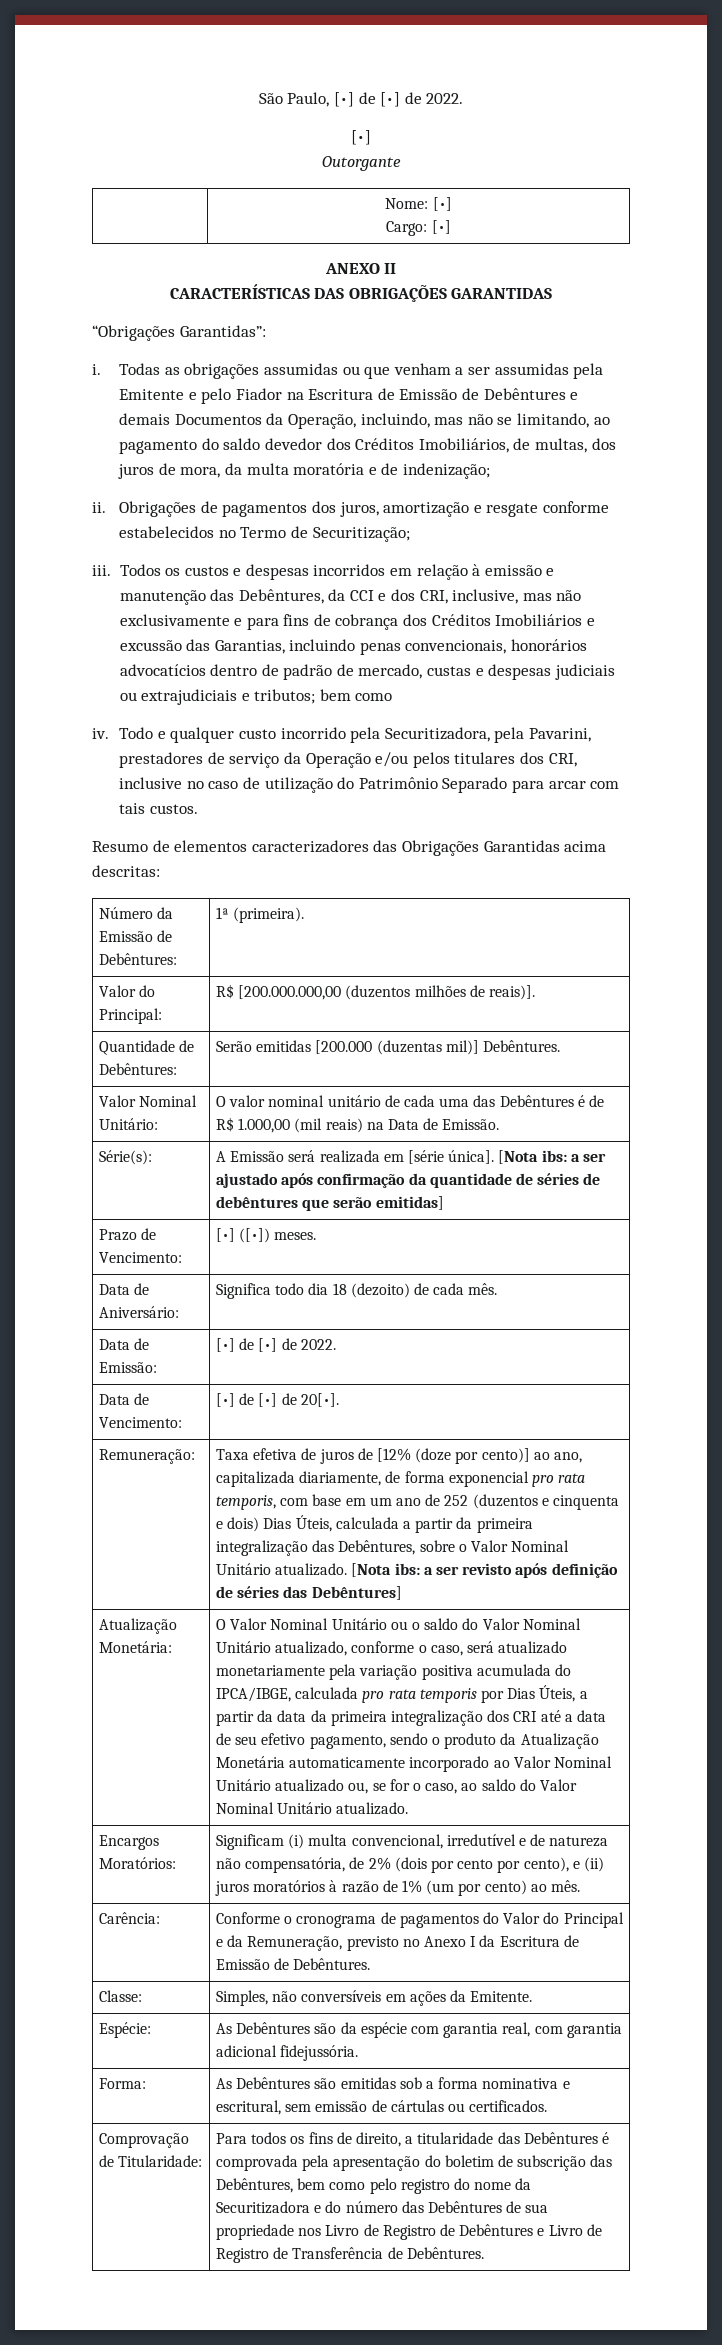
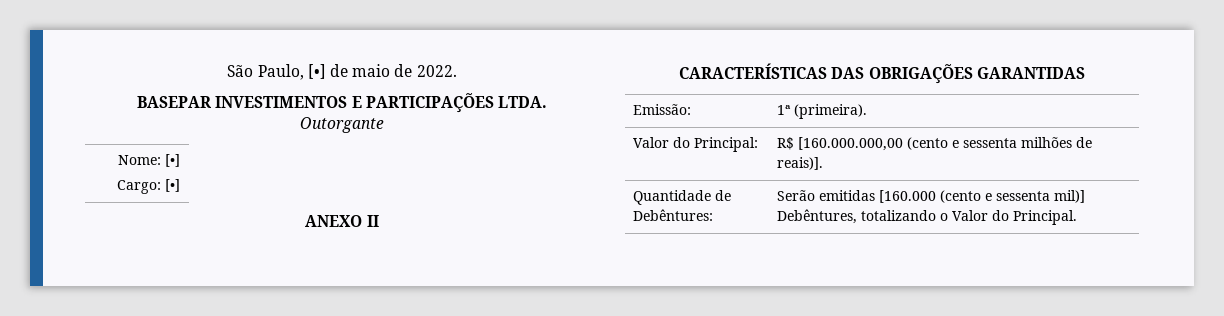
- São Paulo, [•] de [•] de 2022.
- [•]
+ São Paulo, [•] de maio de 2022.
+ BASEPAR INVESTIMENTOS E PARTICIPAÇÕES LTDA.
- “Obrigações Garantidas”:
- i. Todas as obrigações assumidas ou que venham a ser assumidas pela Emitente e pelo Fiador na Escritura de Emissão de Debêntures e demais Documentos da Operação, incluindo, mas não se limitando, ao pagamento do saldo devedor dos Créditos Imobiliários, de multas, dos juros de mora, da multa moratória e de indenização;
- ii. Obrigações de pagamentos dos juros, amortização e resgate conforme estabelecidos no Termo de Securitização;
- iii. Todos os custos e despesas incorridos em relação à emissão e manutenção das Debêntures, da CCI e dos CRI, inclusive, mas não exclusivamente e para fins de cobrança dos Créditos Imobiliários e excussão das Garantias, incluindo penas convencionais, honorários advocatícios dentro de padrão de mercado, custas e despesas judiciais ou extrajudiciais e tributos; bem como
- iv. Todo e qualquer custo incorrido pela Securitizadora, pela Pavarini, prestadores de serviço da Operação e/ou pelos titulares dos CRI, inclusive no caso de utilização do Patrimônio Separado para arcar com tais custos.
- Resumo de elementos caracterizadores das Obrigações Garantidas acima descritas:
- Número da Emissão de Debêntures: | 1ª (primeira).
+ Emissão: | 1ª (primeira).
- Valor do Principal: | R$ [200.000.000,00 (duzentos milhões de reais)].
+ Valor do Principal: | R$ [160.000.000,00 (cento e sessenta milhões de reais)].
- Quantidade de Debêntures: | Serão emitidas [200.000 (duzentas mil)] Debêntures.
- Valor Nominal Unitário: | O valor nominal unitário de cada uma das Debêntures é de R$ 1.000,00 (mil reais) na Data de Emissão.
- Série(s): | A Emissão será realizada em [série única]. [Nota ibs: a ser ajustado após confirmação da quantidade de séries de debêntures que serão emitidas]
- Prazo de Vencimento: | [•] ([•]) meses.
- Data de Aniversário: | Significa todo dia 18 (dezoito) de cada mês.
- Data de Emissão: | [•] de [•] de 2022.
- Data de Vencimento: | [•] de [•] de 20[•].
- Remuneração: | Taxa efetiva de juros de [12% (doze por cento)] ao ano, capitalizada diariamente, de forma exponencial pro rata temporis, com base em um ano de 252 (duzentos e cinquenta e dois) Dias Úteis, calculada a partir da primeira integralização das Debêntures, sobre o Valor Nominal Unitário atualizado. [Nota ibs: a ser revisto após definição de séries das Debêntures]
- Atualização Monetária: | O Valor Nominal Unitário ou o saldo do Valor Nominal Unitário atualizado, conforme o caso, será atualizado monetariamente pela variação positiva acumulada do IPCA/IBGE, calculada pro rata temporis por Dias Úteis, a partir da data da primeira integralização dos CRI até a data de seu efetivo pagamento, sendo o produto da Atualização Monetária automaticamente incorporado ao Valor Nominal Unitário atualizado ou, se for o caso, ao saldo do Valor Nominal Unitário atualizado.
- Encargos Moratórios: | Significam (i) multa convencional, irredutível e de natureza não compensatória, de 2% (dois por cento por cento), e (ii) juros moratórios à razão de 1% (um por cento) ao mês.
- Carência: | Conforme o cronograma de pagamentos do Valor do Principal e da Remuneração, previsto no Anexo I da Escritura de Emissão de Debêntures.
- Classe: | Simples, não conversíveis em ações da Emitente.
- Espécie: | As Debêntures são da espécie com garantia real, com garantia adicional fidejussória.
- Forma: | As Debêntures são emitidas sob a forma nominativa e escritural, sem emissão de cártulas ou certificados.
- Comprovação de Titularidade: | Para todos os fins de direito, a titularidade das Debêntures é comprovada pela apresentação do boletim de subscrição das Debêntures, bem como pelo registro do nome da Securitizadora e do número das Debêntures de sua propriedade nos Livro de Registro de Debêntures e Livro de Registro de Transferência de Debêntures.
+ Quantidade de Debêntures: | Serão emitidas [160.000 (cento e sessenta mil)] Debêntures, totalizando o Valor do Principal.

